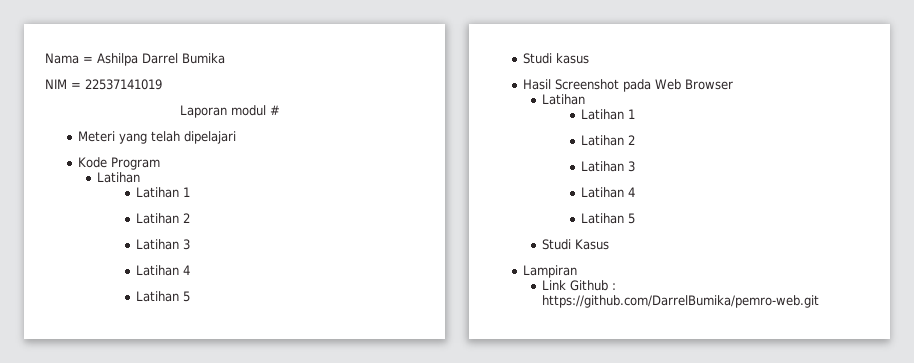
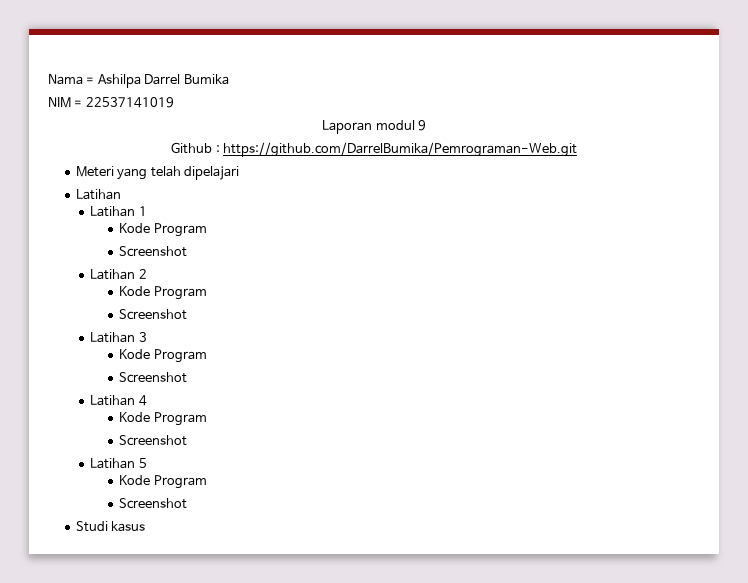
- Laporan modul #
+ Laporan modul 9
+ Github : https://github.com/DarrelBumika/Pemrograman-Web.git
  Meteri yang telah dipelajari
- Kode Program
  Latihan
  Latihan 1
+ Kode Program
+ Screenshot
  Latihan 2
+ Kode Program
+ Screenshot
  Latihan 3
+ Kode Program
+ Screenshot
  Latihan 4
+ Kode Program
+ Screenshot
  Latihan 5
+ Kode Program
+ Screenshot
- Hasil Screenshot pada Web Browser
- Latihan
- Latihan 1
- Latihan 2
- Latihan 3
- Latihan 4
- Latihan 5
- Studi Kasus
- Lampiran
- Link Github : https://github.com/DarrelBumika/pemro-web.git

